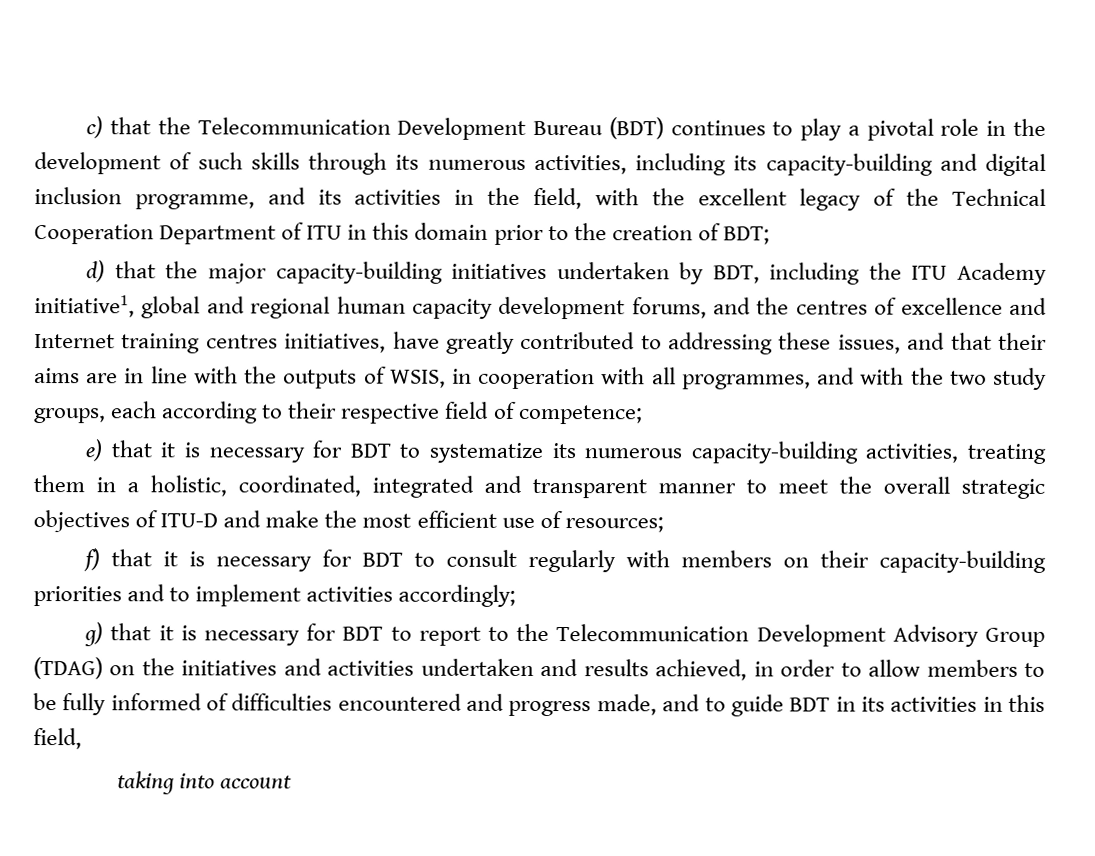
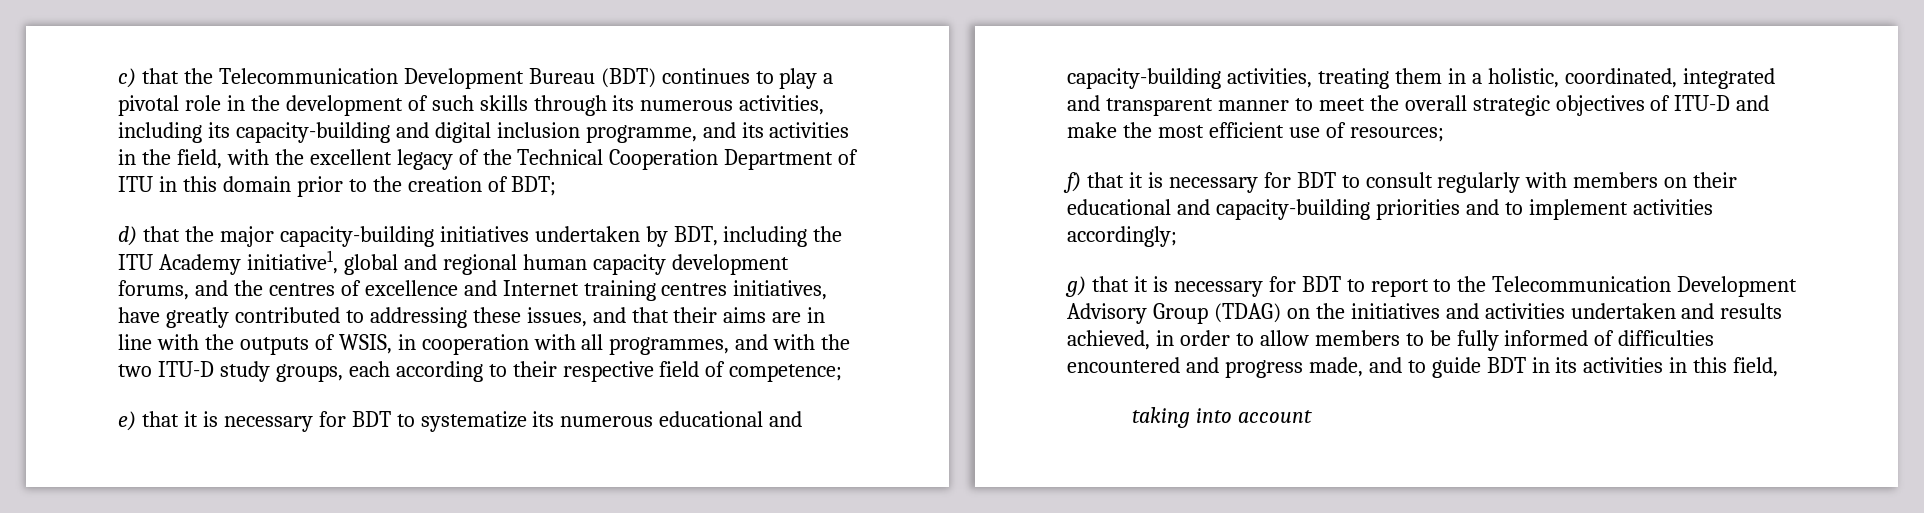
- d) that the major capacity-building initiatives undertaken by BDT, including the ITU Academy initiative1, global and regional human capacity development forums, and the centres of excellence and Internet training centres initiatives, have greatly contributed to addressing these issues, and that their aims are in line with the outputs of WSIS, in cooperation with all programmes, and with the two study groups, each according to their respective field of competence;
+ d) that the major capacity-building initiatives undertaken by BDT, including the ITU Academy initiative1, global and regional human capacity development forums, and the centres of excellence and Internet training centres initiatives, have greatly contributed to addressing these issues, and that their aims are in line with the outputs of WSIS, in cooperation with all programmes, and with the two ITU-D study groups, each according to their respective field of competence;
- e) that it is necessary for BDT to systematize its numerous capacity-building activities, treating them in a holistic, coordinated, integrated and transparent manner to meet the overall strategic objectives of ITU-D and make the most efficient use of resources;
+ e) that it is necessary for BDT to systematize its numerous educational and capacity-building activities, treating them in a holistic, coordinated, integrated and transparent manner to meet the overall strategic objectives of ITU-D and make the most efficient use of resources;
- f) that it is necessary for BDT to consult regularly with members on their capacity-building priorities and to implement activities accordingly;
+ f) that it is necessary for BDT to consult regularly with members on their educational and capacity-building priorities and to implement activities accordingly;

